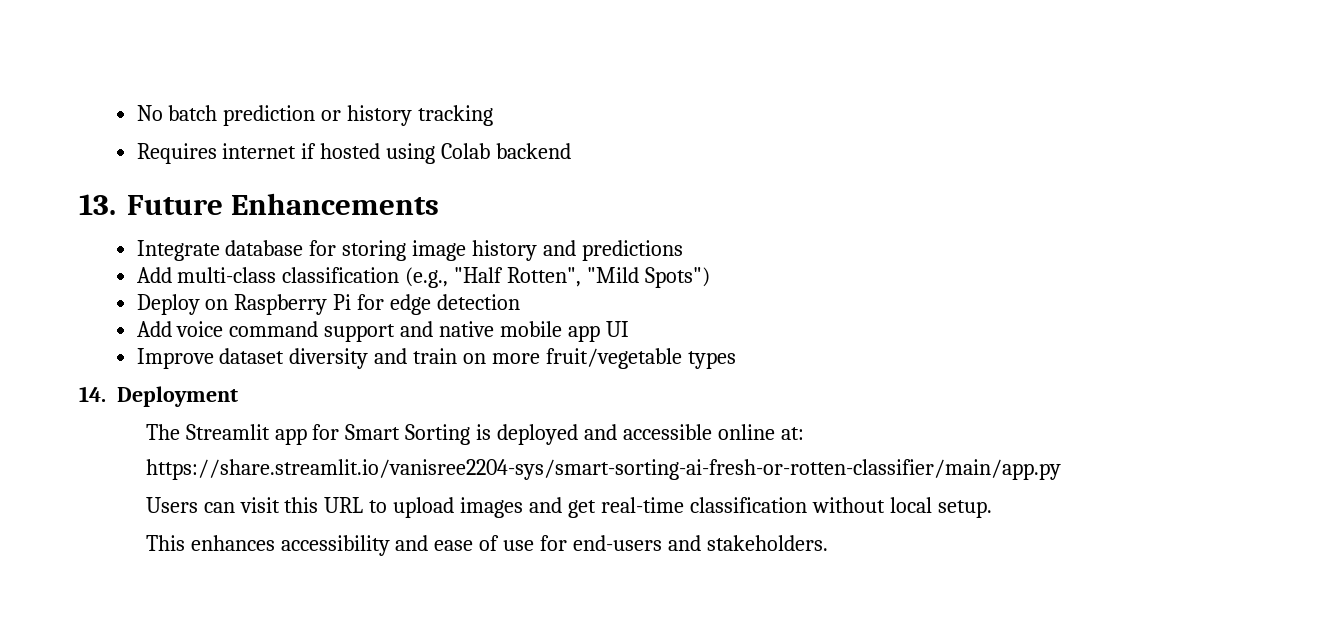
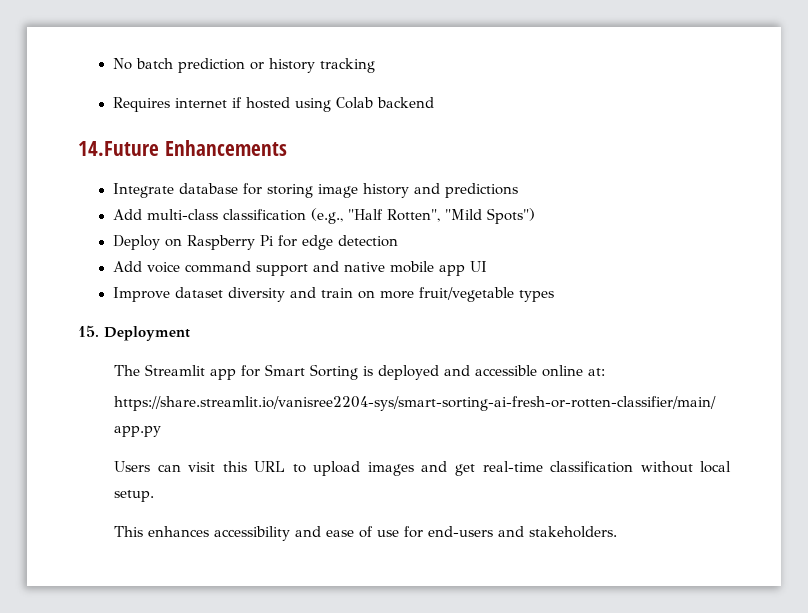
- 13. Future Enhancements
+ 14.Future Enhancements
- 14. Deployment
+ 15. Deployment

